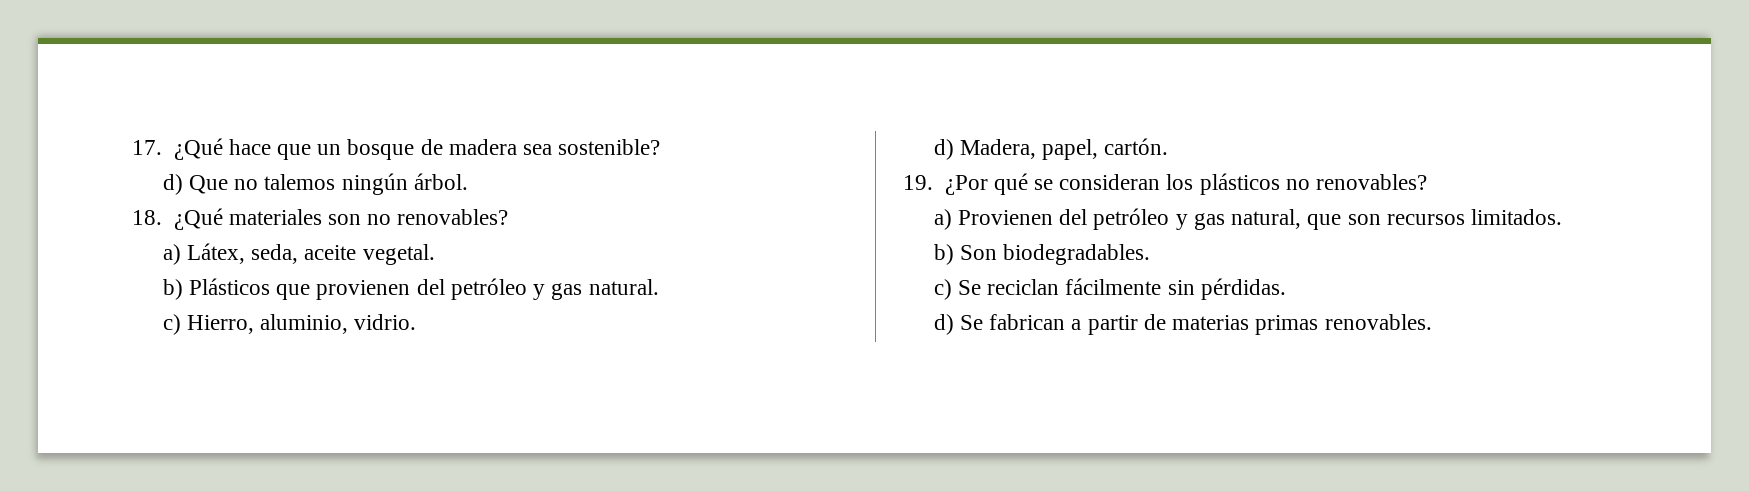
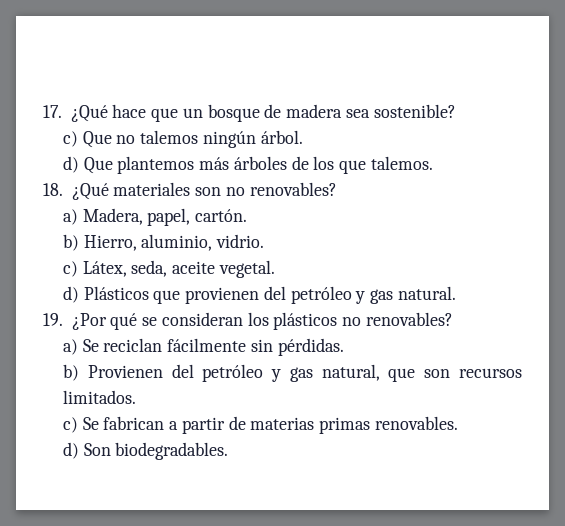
- d) Que no talemos ningún árbol.
+ c) Que no talemos ningún árbol.
+ d) Que plantemos más árboles de los que talemos.
- a) Látex, seda, aceite vegetal.
+ a) Madera, papel, cartón.
+ b) Hierro, aluminio, vidrio.
+ c) Látex, seda, aceite vegetal.
- b) Plásticos que provienen del petróleo y gas natural.
+ d) Plásticos que provienen del petróleo y gas natural.
- c) Hierro, aluminio, vidrio.
- d) Madera, papel, cartón.
- a) Provienen del petróleo y gas natural, que son recursos limitados.
+ a) Se reciclan fácilmente sin pérdidas.
+ b) Provienen del petróleo y gas natural, que son recursos limitados.
- b) Son biodegradables.
- c) Se reciclan fácilmente sin pérdidas.
- d) Se fabrican a partir de materias primas renovables.
+ c) Se fabrican a partir de materias primas renovables.
+ d) Son biodegradables.

